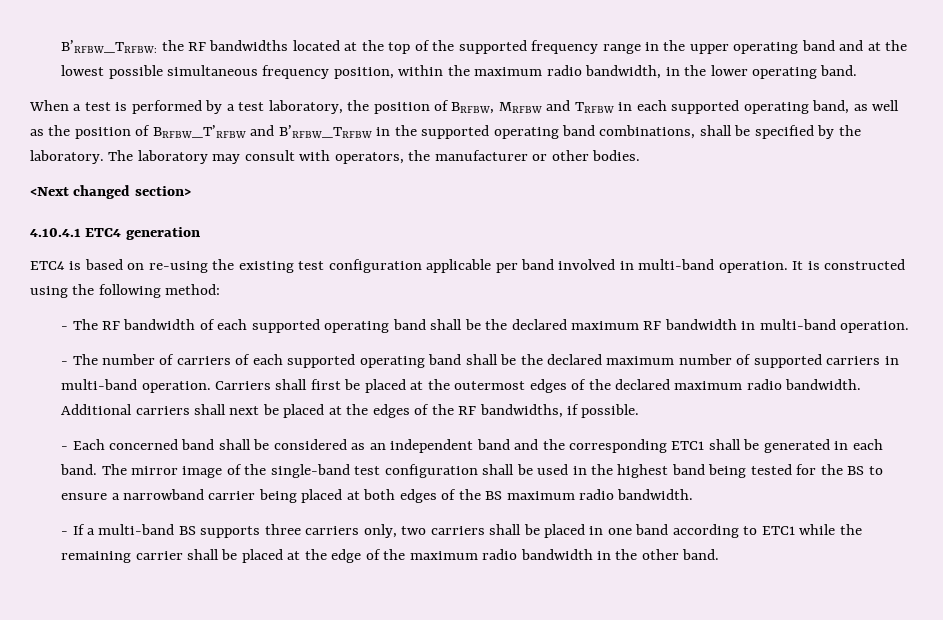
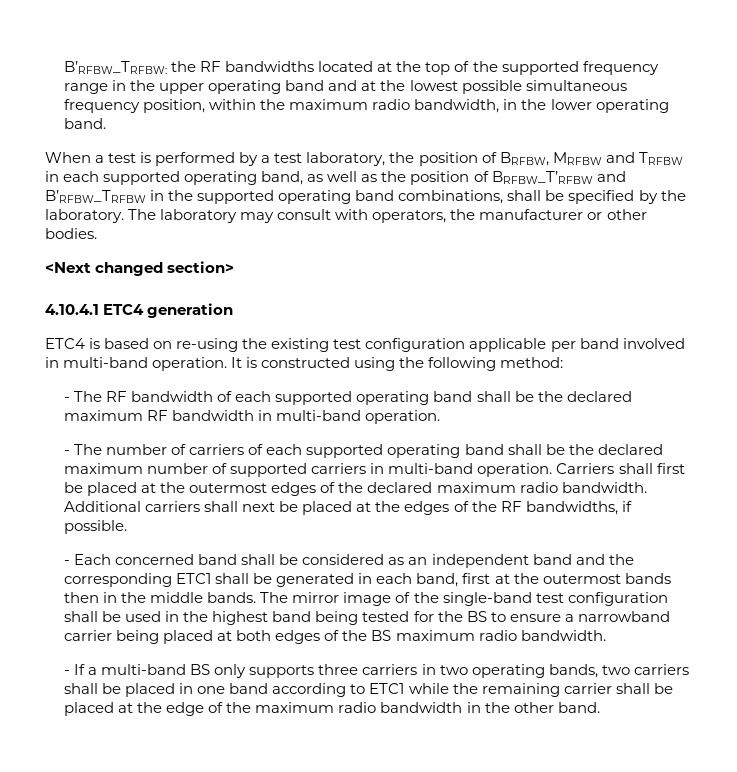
- - Each concerned band shall be considered as an independent band and the corresponding ETC1 shall be generated in each band.
+ - Each concerned band shall be considered as an independent band and the corresponding ETC1 shall be generated in each band, first at the outermost bands then in the middle bands.
- - If a multi-band BS supports three carriers only, two carriers shall be placed in one band according to ETC1 while the remaining carrier shall be placed at the edge of the maximum radio bandwidth in the other band.
+ - If a multi-band BS only supports three carriers in two operating bands, two carriers shall be placed in one band according to ETC1 while the remaining carrier shall be placed at the edge of the maximum radio bandwidth in the other band.

